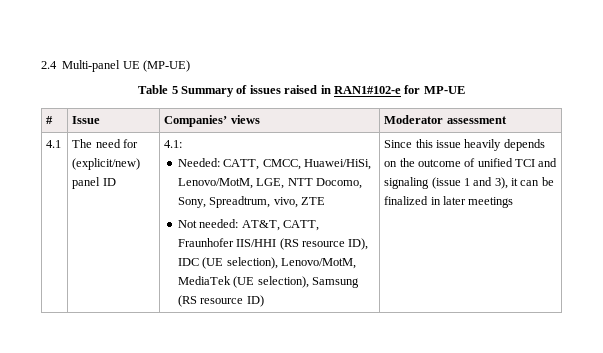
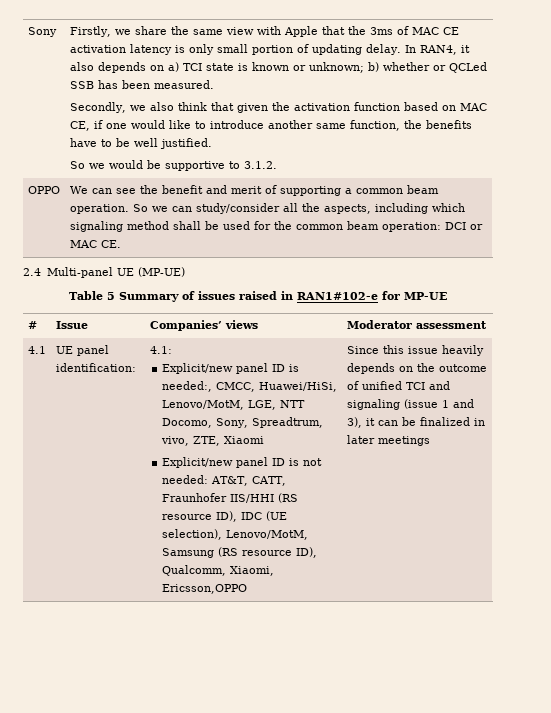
+ Sony | Firstly, we share the same view with Apple that the 3ms of MAC CE activation latency is only small portion of updating delay. In RAN4, it also depends on a) TCI state is known or unknown; b) whether or QCLed SSB has been measured.
+ Secondly, we also think that given the activation function based on MAC CE, if one would like to introduce another same function, the benefits have to be well justified.
+ So we would be supportive to 3.1.2.
+ OPPO | We can see the benefit and merit of supporting a common beam operation. So we can study/consider all the aspects, including which signaling method shall be used for the common beam operation: DCI or MAC CE.
- The need for (explicit/new) panel ID | 4.1:
- Needed: CATT, CMCC, Huawei/HiSi, Lenovo/MotM, LGE, NTT Docomo, Sony, Spreadtrum, vivo, ZTE
- Not needed: AT&T, CATT, Fraunhofer IIS/HHI (RS resource ID), IDC (UE selection), Lenovo/MotM, MediaTek (UE selection), Samsung (RS resource ID)
+ UE panel identification: | 4.1:
+ Explicit/new panel ID is needed:, CMCC, Huawei/HiSi, Lenovo/MotM, LGE, NTT Docomo, Sony, Spreadtrum, vivo, ZTE, Xiaomi
+ Explicit/new panel ID is not needed: AT&T, CATT, Fraunhofer IIS/HHI (RS resource ID), IDC (UE selection), Lenovo/MotM, Samsung (RS resource ID), Qualcomm, Xiaomi, Ericsson,OPPO

